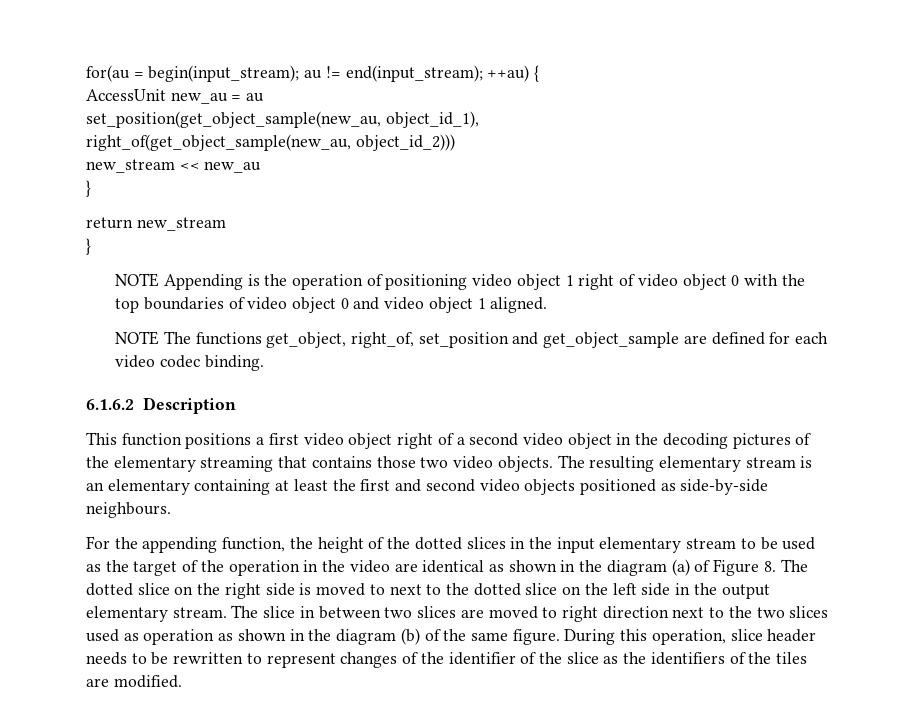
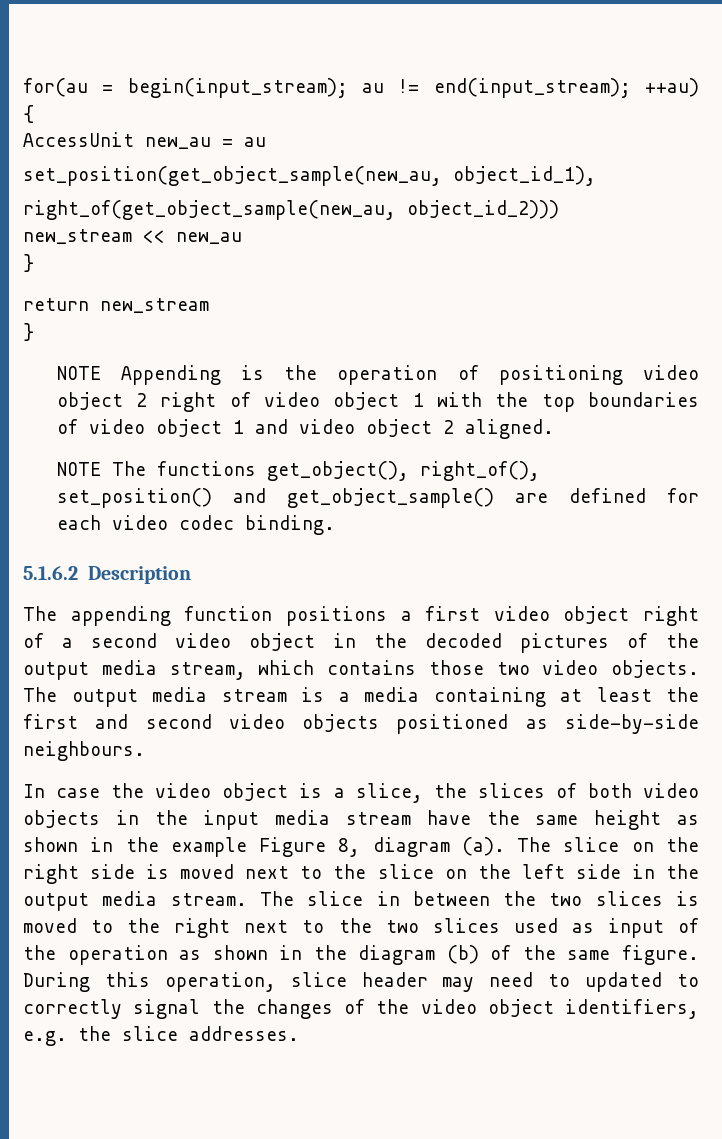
- NOTE Appending is the operation of positioning video object 1 right of video object 0 with the top boundaries of video object 0 and video object 1 aligned.
+ NOTE Appending is the operation of positioning video object 2 right of video object 1 with the top boundaries of video object 1 and video object 2 aligned.
- NOTE The functions get_object, right_of, set_position and get_object_sample are defined for each video codec binding.
+ NOTE The functions get_object(), right_of(), set_position() and get_object_sample() are defined for each video codec binding.
- 6.1.6.2 Description
+ 5.1.6.2 Description
- This function positions a first video object right of a second video object in the decoding pictures of the elementary streaming that contains those two video objects.
+ The appending function positions a first video object right of a second video object in the decoded pictures of the output media stream, which contains those two video objects.
- The resulting elementary stream is an elementary containing at least the first and second video objects positioned as side-by-side neighbours.
+ The output media stream is a media containing at least the first and second video objects positioned as side-by-side neighbours.
- For the appending function, the height of the dotted slices in the input elementary stream to be used as the target of the operation in the video are identical as shown in the diagram (a) of Figure 8. The dotted slice on the right side is moved to next to the dotted slice on the left side in the output elementary stream.
+ In case the video object is a slice, the slices of both video objects in the input media stream have the same height as shown in the example Figure 8, diagram (a). The slice on the right side is moved next to the slice on the left side in the output media stream.
- The slice in between two slices are moved to right direction next to the two slices used as operation as shown in the diagram (b) of the same figure.
+ The slice in between the two slices is moved to the right next to the two slices used as input of the operation as shown in the diagram (b) of the same figure.
- During this operation, slice header needs to be rewritten to represent changes of the identifier of the slice as the identifiers of the tiles are modified.
+ During this operation, slice header may need to updated to correctly signal the changes of the video object identifiers, e.g. the slice addresses.

